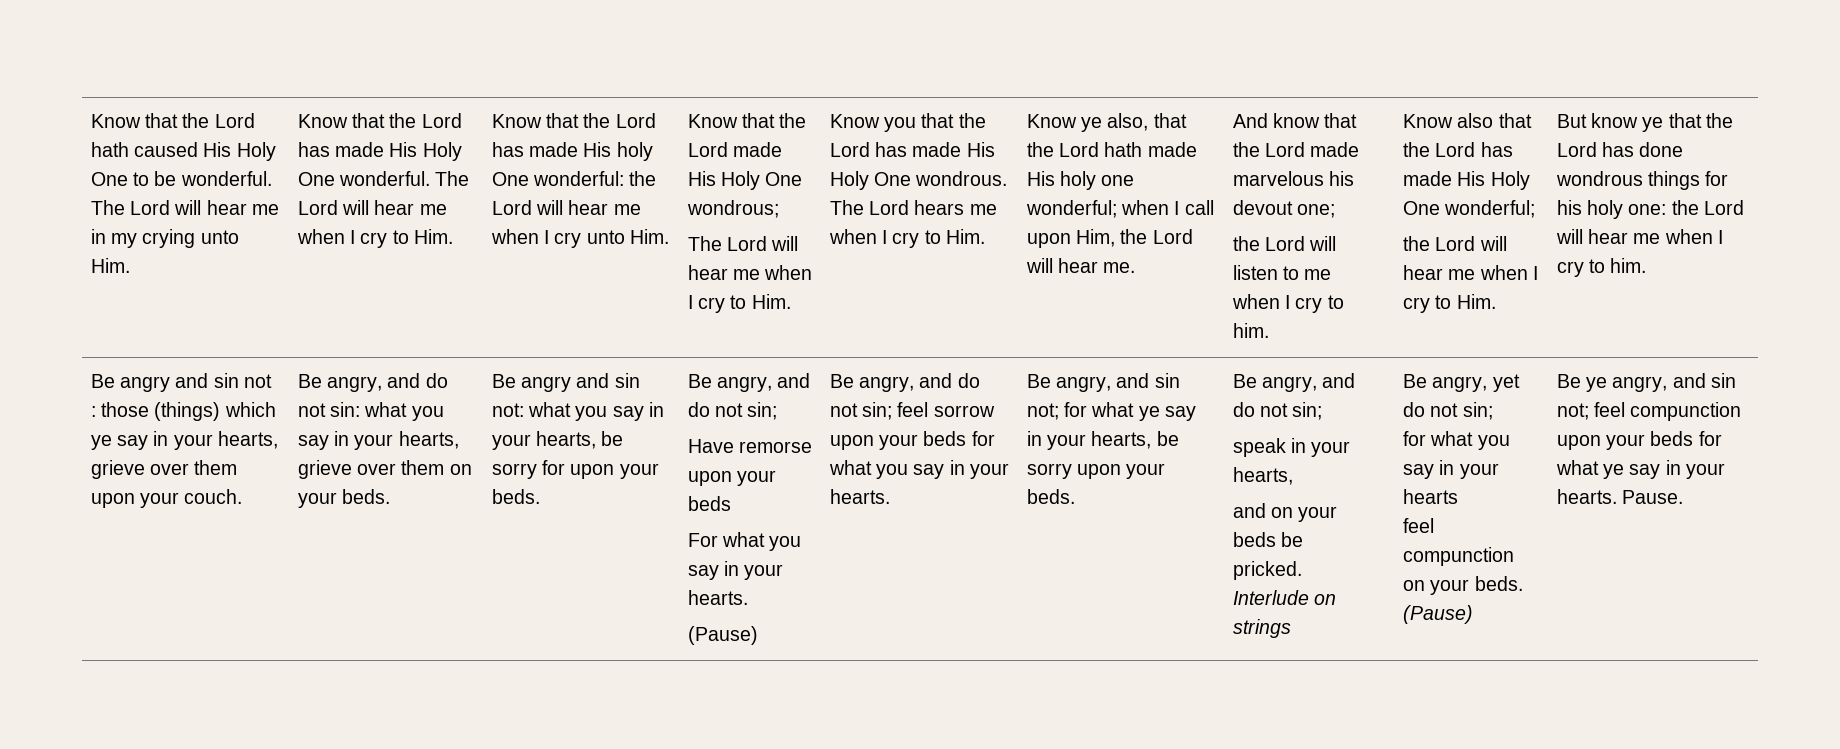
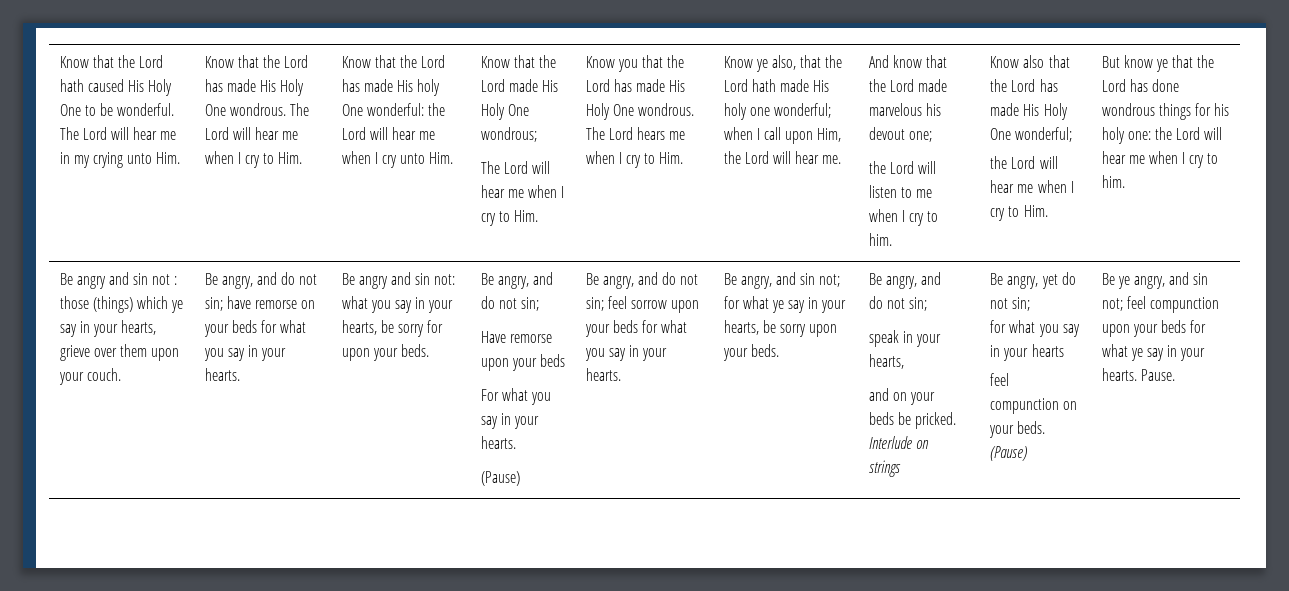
- Know that the Lord has made His Holy One wonderful.
+ Know that the Lord has made His Holy One wondrous.
- Be angry, and do not sin: what you say in your hearts, grieve over them on your beds.
+ Be angry, and do not sin; have remorse on your beds for what you say in your hearts.

